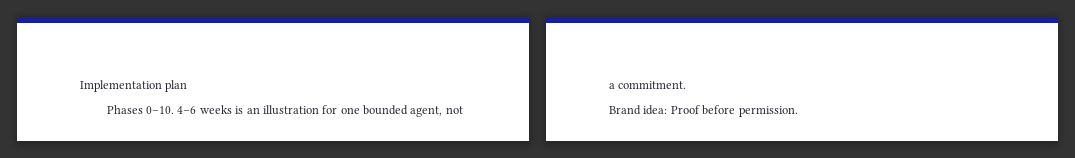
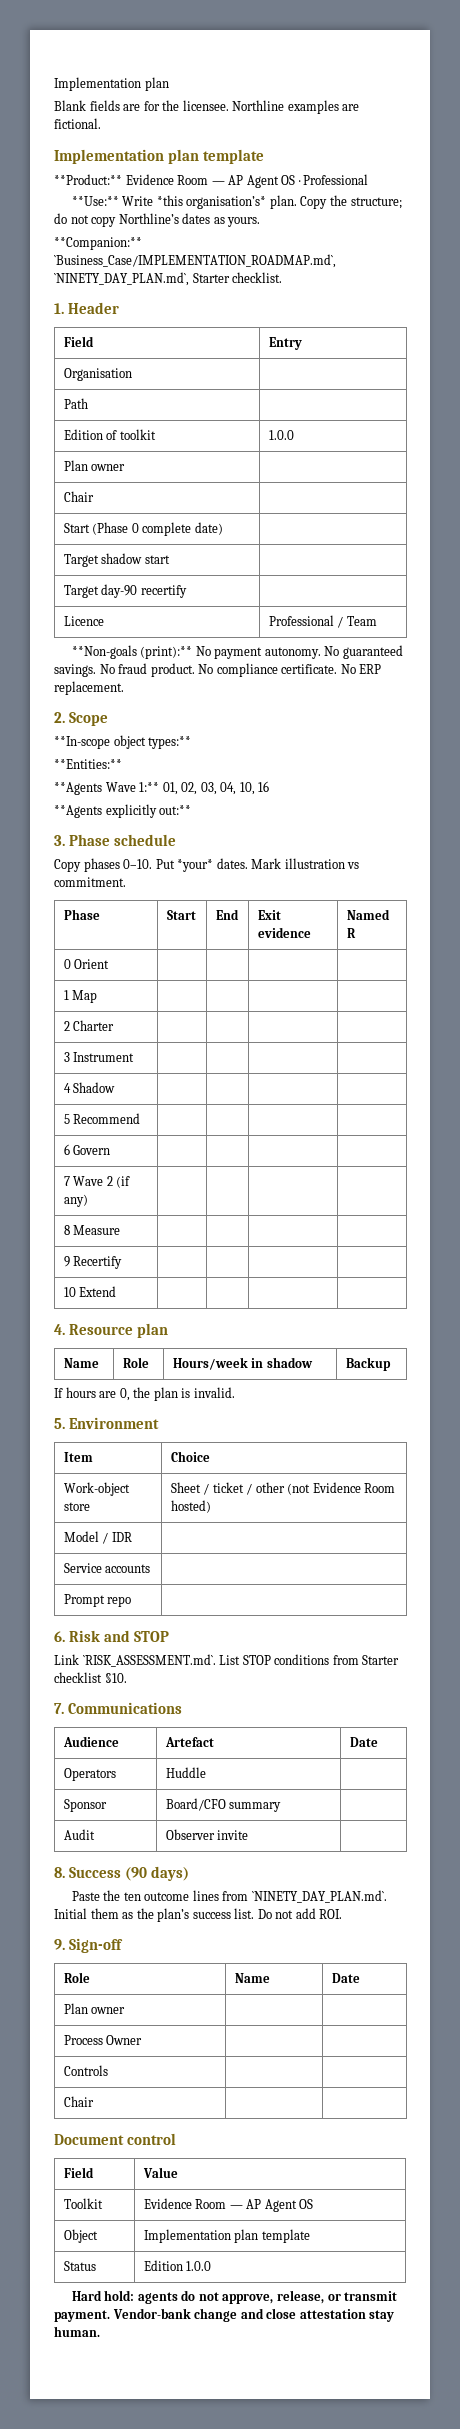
- Phases 0–10. 4–6 weeks is an illustration for one bounded agent, not a commitment.
- Brand idea: Proof before permission.
+ Blank fields are for the licensee. Northline examples are fictional.
+ Implementation plan template
+ **Product:** Evidence Room — AP Agent OS · Professional
+ **Use:** Write *this organisation’s* plan. Copy the structure; do not copy Northline’s dates as yours.
+ **Companion:** `Business_Case/IMPLEMENTATION_ROADMAP.md`, `NINETY_DAY_PLAN.md`, Starter checklist.
+ 1. Header
+ Field | Entry
+ Organisation |
+ Path |
+ Edition of toolkit | 1.0.0
+ Plan owner |
+ Chair |
+ Start (Phase 0 complete date) |
+ Target shadow start |
+ Target day-90 recertify |
+ Licence | Professional / Team
+ **Non-goals (print):** No payment autonomy. No guaranteed savings. No fraud product. No compliance certificate. No ERP replacement.
+ 2. Scope
+ **In-scope object types:**
+ **Entities:**
+ **Agents Wave 1:** 01, 02, 03, 04, 10, 16
+ **Agents explicitly out:**
+ 3. Phase schedule
+ Copy phases 0–10. Put *your* dates. Mark illustration vs commitment.
+ Phase | Start | End | Exit evidence | Named R
+ 0 Orient | | | |
+ 1 Map | | | |
+ 2 Charter | | | |
+ 3 Instrument | | | |
+ 4 Shadow | | | |
+ 5 Recommend | | | |
+ 6 Govern | | | |
+ 7 Wave 2 (if any) | | | |
+ 8 Measure | | | |
+ 9 Recertify | | | |
+ 10 Extend | | | |
+ 4. Resource plan
+ Name | Role | Hours/week in shadow | Backup
+ If hours are 0, the plan is invalid.
+ 5. Environment
+ Item | Choice
+ Work-object store | Sheet / ticket / other (not Evidence Room hosted)
+ Model / IDR |
+ Service accounts |
+ Prompt repo |
+ 6. Risk and STOP
+ Link `RISK_ASSESSMENT.md`. List STOP conditions from Starter checklist §10.
+ 7. Communications
+ Audience | Artefact | Date
+ Operators | Huddle |
+ Sponsor | Board/CFO summary |
+ Audit | Observer invite |
+ 8. Success (90 days)
+ Paste the ten outcome lines from `NINETY_DAY_PLAN.md`. Initial them as the plan’s success list. Do not add ROI.
+ 9. Sign-off
+ Role | Name | Date
+ Plan owner | |
+ Process Owner | |
+ Controls | |
+ Chair | |
+ Document control
+ Field | Value
+ Toolkit | Evidence Room — AP Agent OS
+ Object | Implementation plan template
+ Status | Edition 1.0.0
+ Hard hold: agents do not approve, release, or transmit payment. Vendor-bank change and close attestation stay human.

